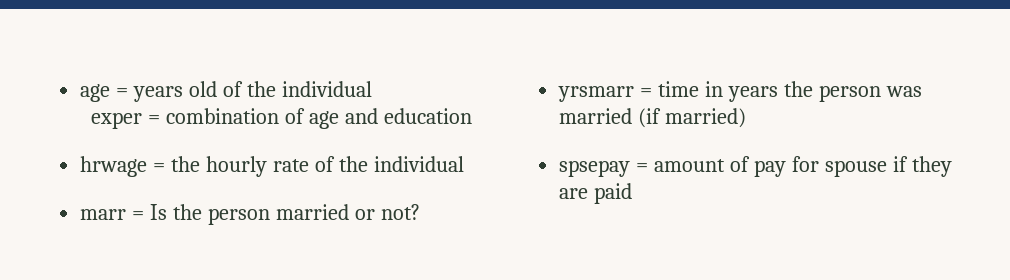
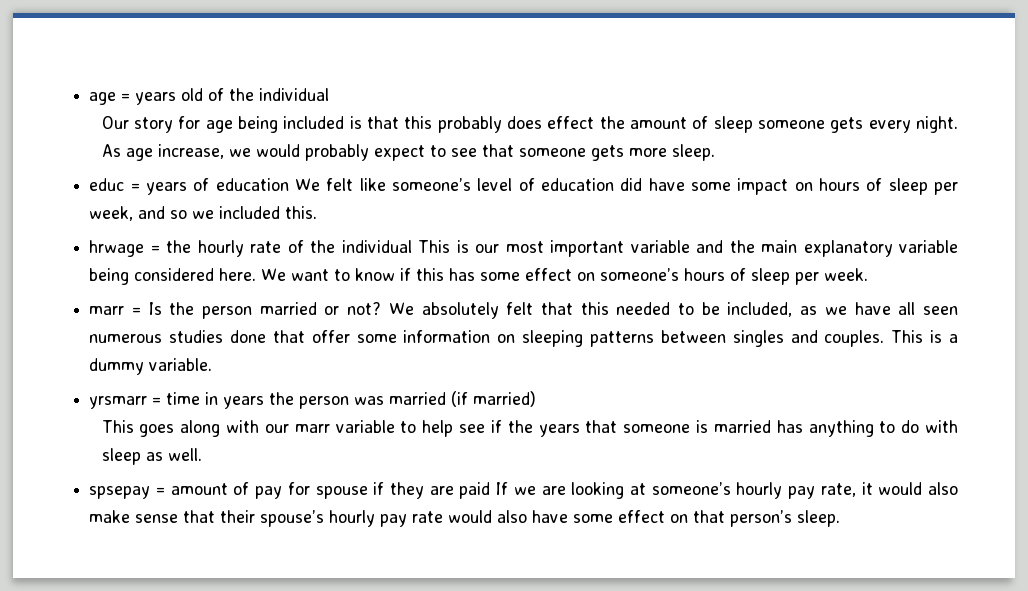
- exper = combination of age and education
+ Our story for age being included is that this probably does effect the amount of sleep someone gets every night. As age increase, we would probably expect to see that someone gets more sleep.
+ educ = years of education We felt like someone’s level of education did have some impact on hours of sleep per week, and so we included this.
- hrwage = the hourly rate of the individual
+ hrwage = the hourly rate of the individual This is our most important variable and the main explanatory variable being considered here. We want to know if this has some effect on someone’s hours of sleep per week.
+ We absolutely felt that this needed to be included, as we have all seen numerous studies done that offer some information on sleeping patterns between singles and couples. This is a dummy variable.
+ This goes along with our marr variable to help see if the years that someone is married has anything to do with sleep as well.
- spsepay = amount of pay for spouse if they are paid
+ spsepay = amount of pay for spouse if they are paid If we are looking at someone’s hourly pay rate, it would also make sense that their spouse’s hourly pay rate would also have some effect on that person’s sleep.

